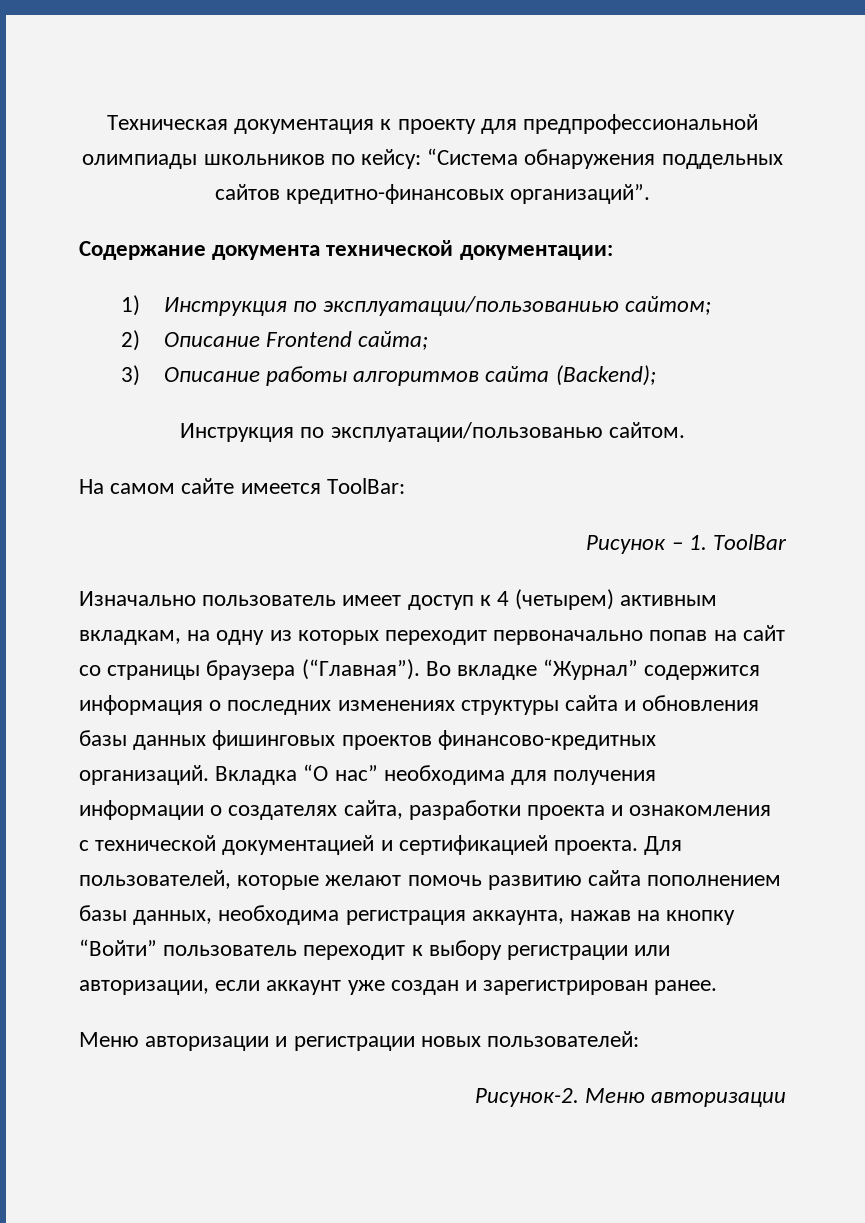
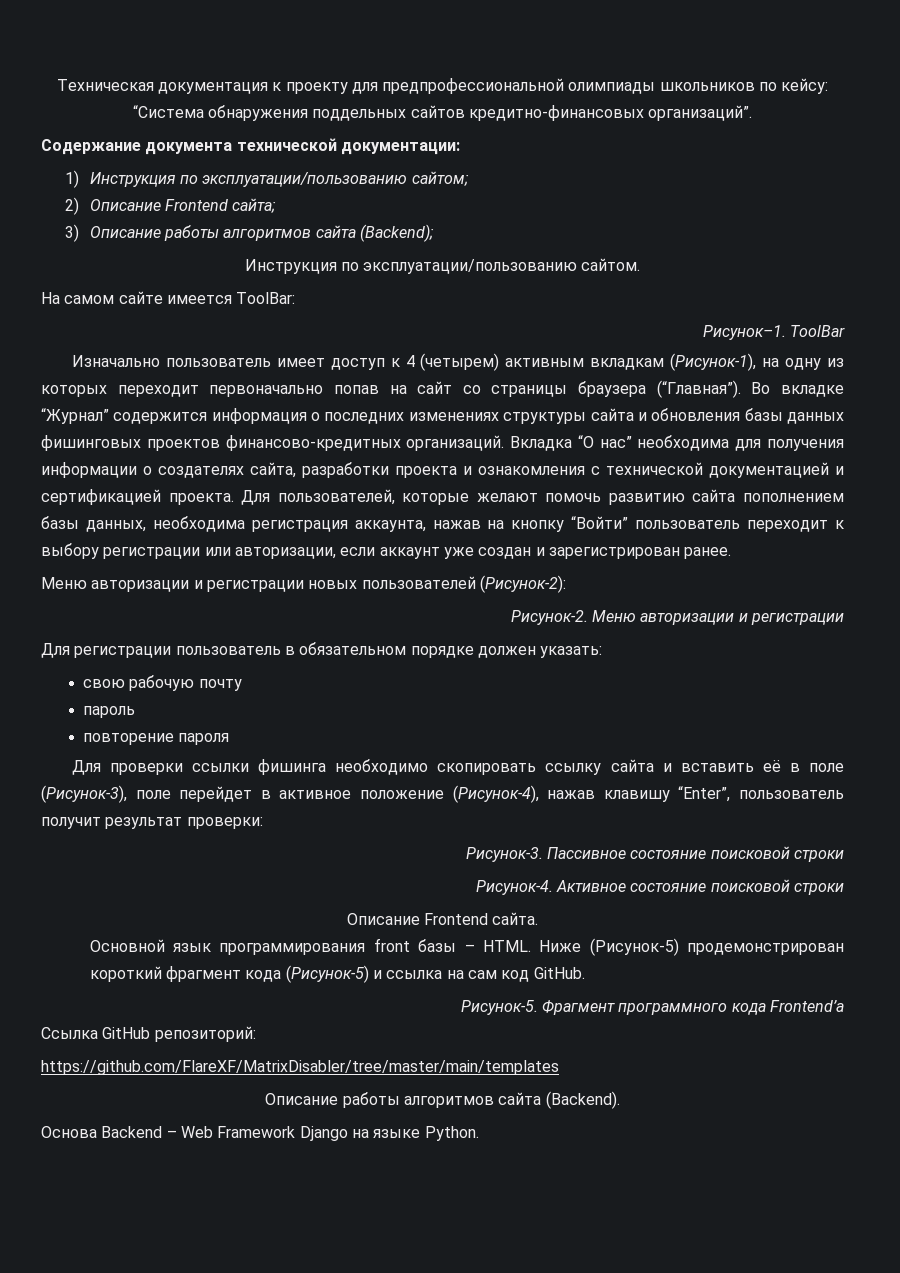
- 1) Инструкция по эксплуатации/пользованиью сайтом;
+ 1) Инструкция по эксплуатации/пользованию сайтом;
- Инструкция по эксплуатации/пользованью сайтом.
+ Инструкция по эксплуатации/пользованию сайтом.
- Рисунок – 1. ToolBar
+ Рисунок–1. ToolBar
- Изначально пользователь имеет доступ к 4 (четырем) активным вкладкам, на одну из которых переходит первоначально попав на сайт со страницы браузера (“Главная”).
+ Изначально пользователь имеет доступ к 4 (четырем) активным вкладкам (Рисунок-1), на одну из которых переходит первоначально попав на сайт со страницы браузера (“Главная”).
- Меню авторизации и регистрации новых пользователей:
+ Меню авторизации и регистрации новых пользователей (Рисунок-2):
- Рисунок-2. Меню авторизации
+ Рисунок-2. Меню авторизации и регистрации
+ Для регистрации пользователь в обязательном порядке должен указать:
+ свою рабочую почту
+ пароль
+ повторение пароля
+ Для проверки ссылки фишинга необходимо скопировать ссылку сайта и вставить её в поле (Рисунок-3), поле перейдет в активное положение (Рисунок-4), нажав клавишу “Enter”, пользователь получит результат проверки:
+ Рисунок-3. Пассивное состояние поисковой строки
+ Рисунок-4. Активное состояние поисковой строки
+ Описание Frontend сайта.
+ Основной язык программирования front базы – HTML. Ниже (Рисунок-5) продемонстрирован короткий фрагмент кода (Рисунок-5) и ссылка на сам код GitHub.
+ Рисунок-5. Фрагмент программного кода Frontend’a
+ Ссылка GitHub репозиторий:
+ https://github.com/FlareXF/MatrixDisabler/tree/master/main/templates
+ Описание работы алгоритмов сайта (Backend).
+ Основа Backend – Web Framework Django на языке Python.

